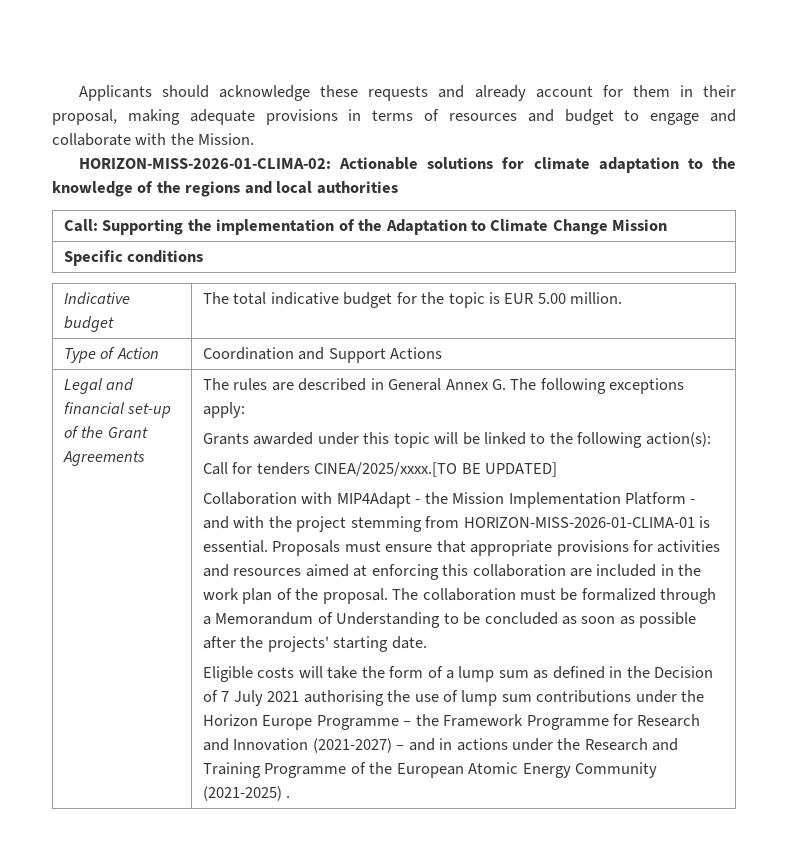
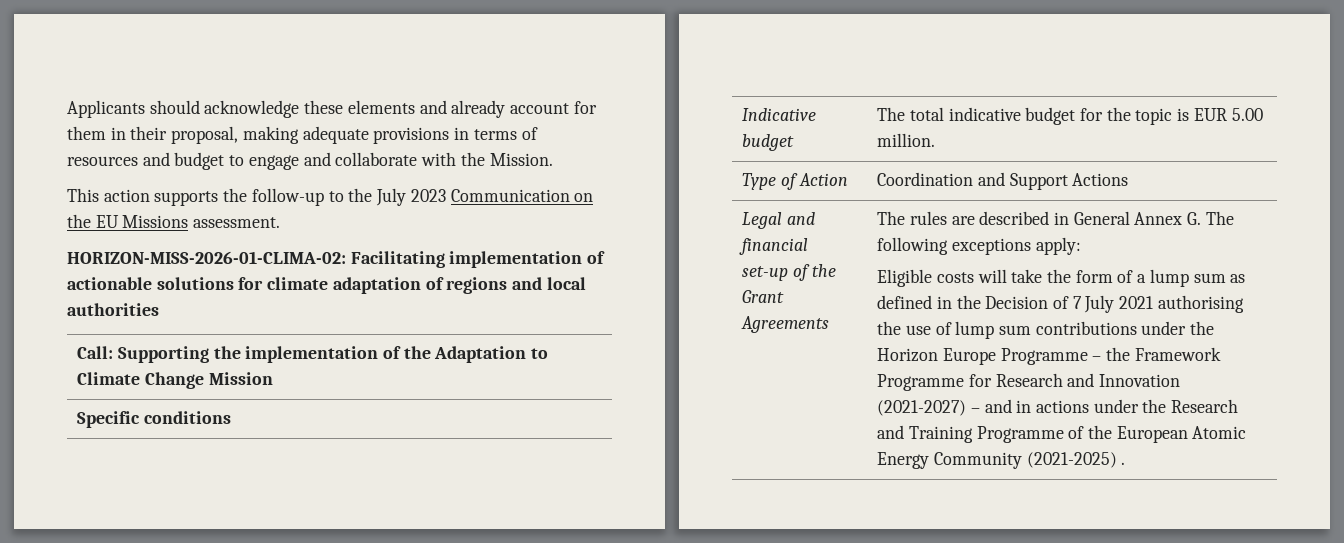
- Applicants should acknowledge these requests and already account for them in their proposal, making adequate provisions in terms of resources and budget to engage and collaborate with the Mission.
+ Applicants should acknowledge these elements and already account for them in their proposal, making adequate provisions in terms of resources and budget to engage and collaborate with the Mission.
- HORIZON-MISS-2026-01-CLIMA-02: Actionable solutions for climate adaptation to the knowledge of the regions and local authorities
+ This action supports the follow-up to the July 2023 Communication on the EU Missions assessment.
+ HORIZON-MISS-2026-01-CLIMA-02: Facilitating implementation of actionable solutions for climate adaptation of regions and local authorities
- Grants awarded under this topic will be linked to the following action(s):
- Call for tenders CINEA/2025/xxxx.[TO BE UPDATED]
- Collaboration with MIP4Adapt - the Mission Implementation Platform - and with the project stemming from HORIZON-MISS-2026-01-CLIMA-01 is essential. Proposals must ensure that appropriate provisions for activities and resources aimed at enforcing this collaboration are included in the work plan of the proposal. The collaboration must be formalized through a Memorandum of Understanding to be concluded as soon as possible after the projects' starting date.

